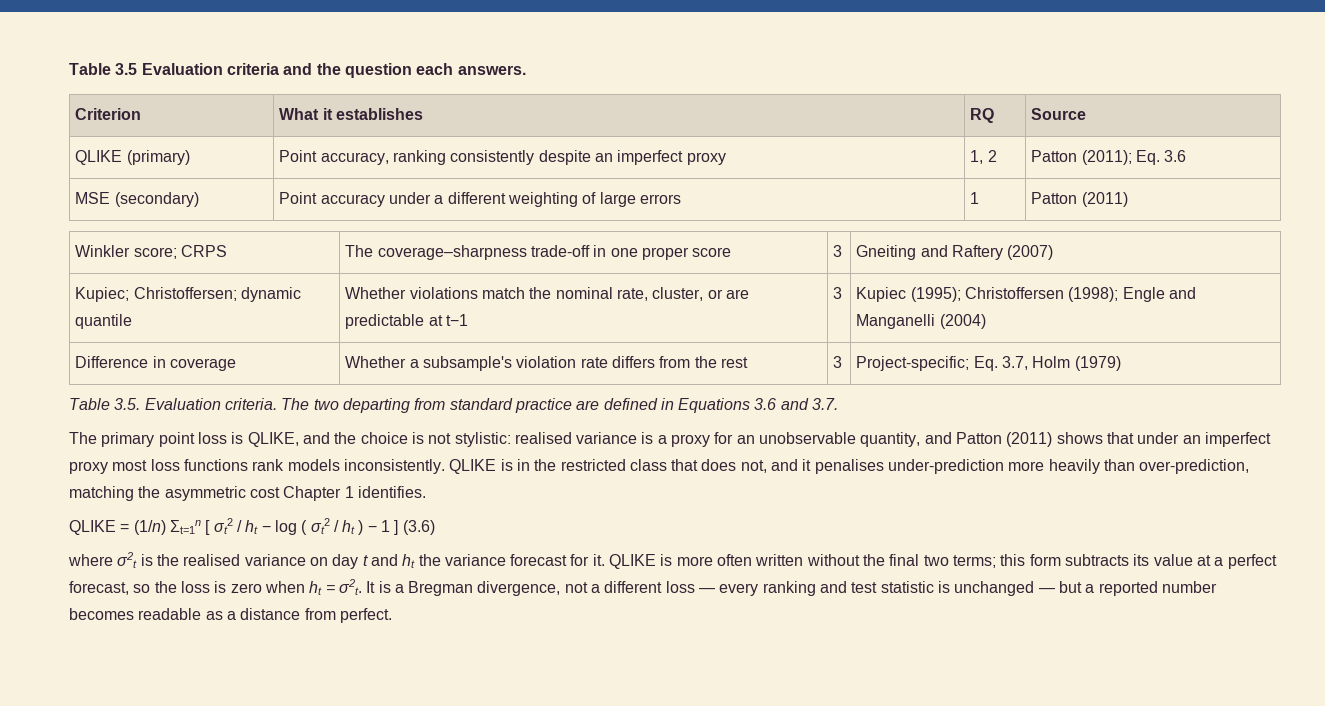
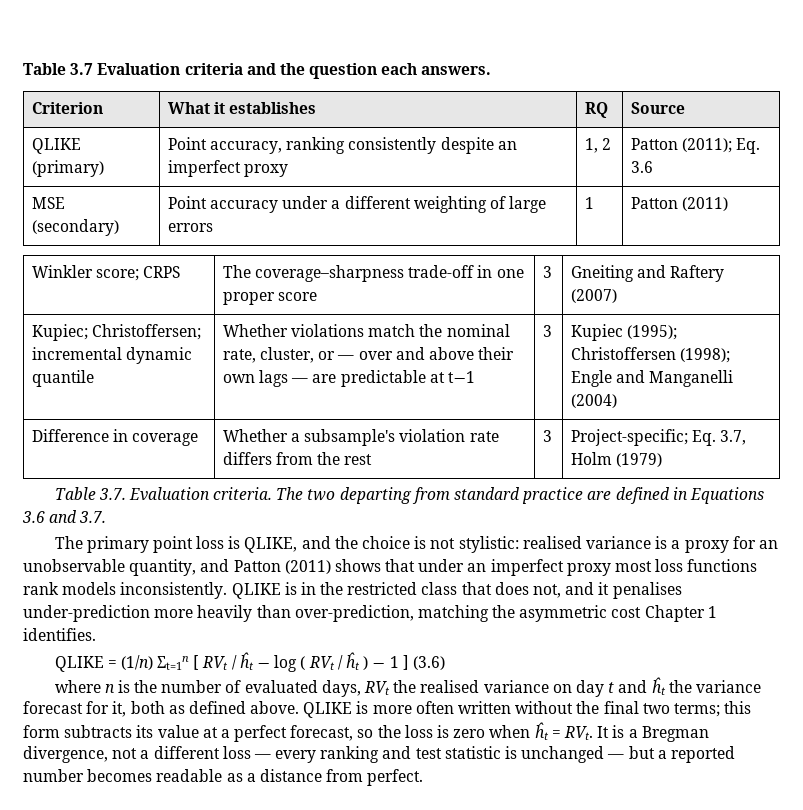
- Table 3.5 Evaluation criteria and the question each answers.
+ Table 3.7 Evaluation criteria and the question each answers.
- Kupiec; Christoffersen; dynamic quantile | Whether violations match the nominal rate, cluster, or are predictable at t−1 | 3 | Kupiec (1995); Christoffersen (1998); Engle and Manganelli (2004)
+ Kupiec; Christoffersen; incremental dynamic quantile | Whether violations match the nominal rate, cluster, or — over and above their own lags — are predictable at t−1 | 3 | Kupiec (1995); Christoffersen (1998); Engle and Manganelli (2004)
- Table 3.5. Evaluation criteria.
+ Table 3.7. Evaluation criteria.
- QLIKE = (1/n) Σt=1n [ σt2 / ht − log ( σt2 / ht ) − 1 ] (3.6)
+ QLIKE = (1/n) Σt=1n [ RVt / ĥt − log ( RVt / ĥt ) − 1 ] (3.6)
- where σ2t is the realised variance on day t and ht the variance forecast for it.
+ where n is the number of evaluated days, RVt the realised variance on day t and ĥt the variance forecast for it, both as defined above.
- QLIKE is more often written without the final two terms; this form subtracts its value at a perfect forecast, so the loss is zero when ht = σ2t. It is a Bregman divergence, not a different loss — every ranking and test statistic is unchanged — but a reported number becomes readable as a distance from perfect.
+ QLIKE is more often written without the final two terms; this form subtracts its value at a perfect forecast, so the loss is zero when ĥt = RVt. It is a Bregman divergence, not a different loss — every ranking and test statistic is unchanged — but a reported number becomes readable as a distance from perfect.

